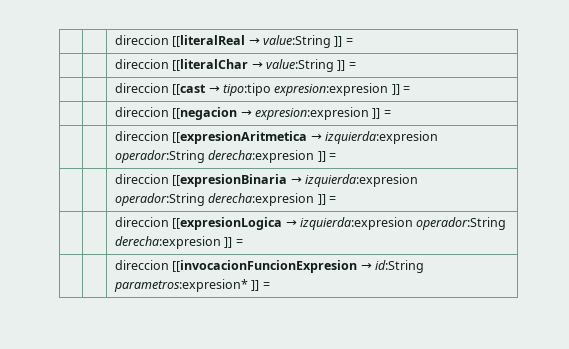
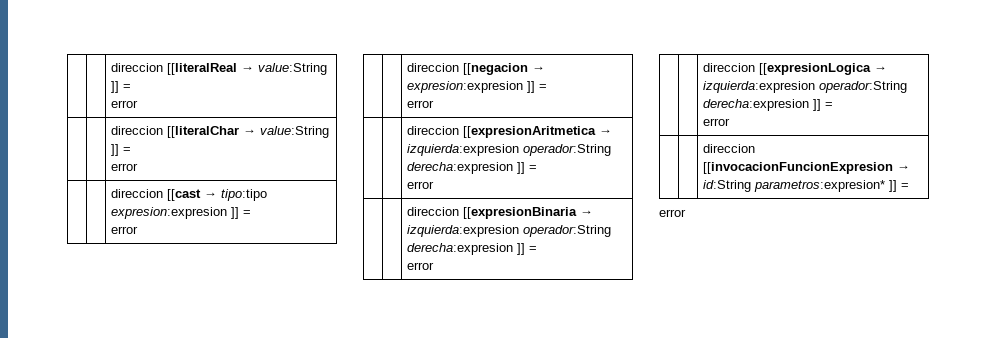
  | | direccion [[literalReal → value:String ]] =
+ error
  | | direccion [[literalChar → value:String ]] =
+ error
  | | direccion [[cast → tipo:tipo expresion:expresion ]] =
+ error
  | | direccion [[negacion → expresion:expresion ]] =
+ error
  | | direccion [[expresionAritmetica → izquierda:expresion operador:String derecha:expresion ]] =
+ error
  | | direccion [[expresionBinaria → izquierda:expresion operador:String derecha:expresion ]] =
+ error
  | | direccion [[expresionLogica → izquierda:expresion operador:String derecha:expresion ]] =
+ error
  | | direccion [[invocacionFuncionExpresion → id:String parametros:expresion* ]] =
+ error

